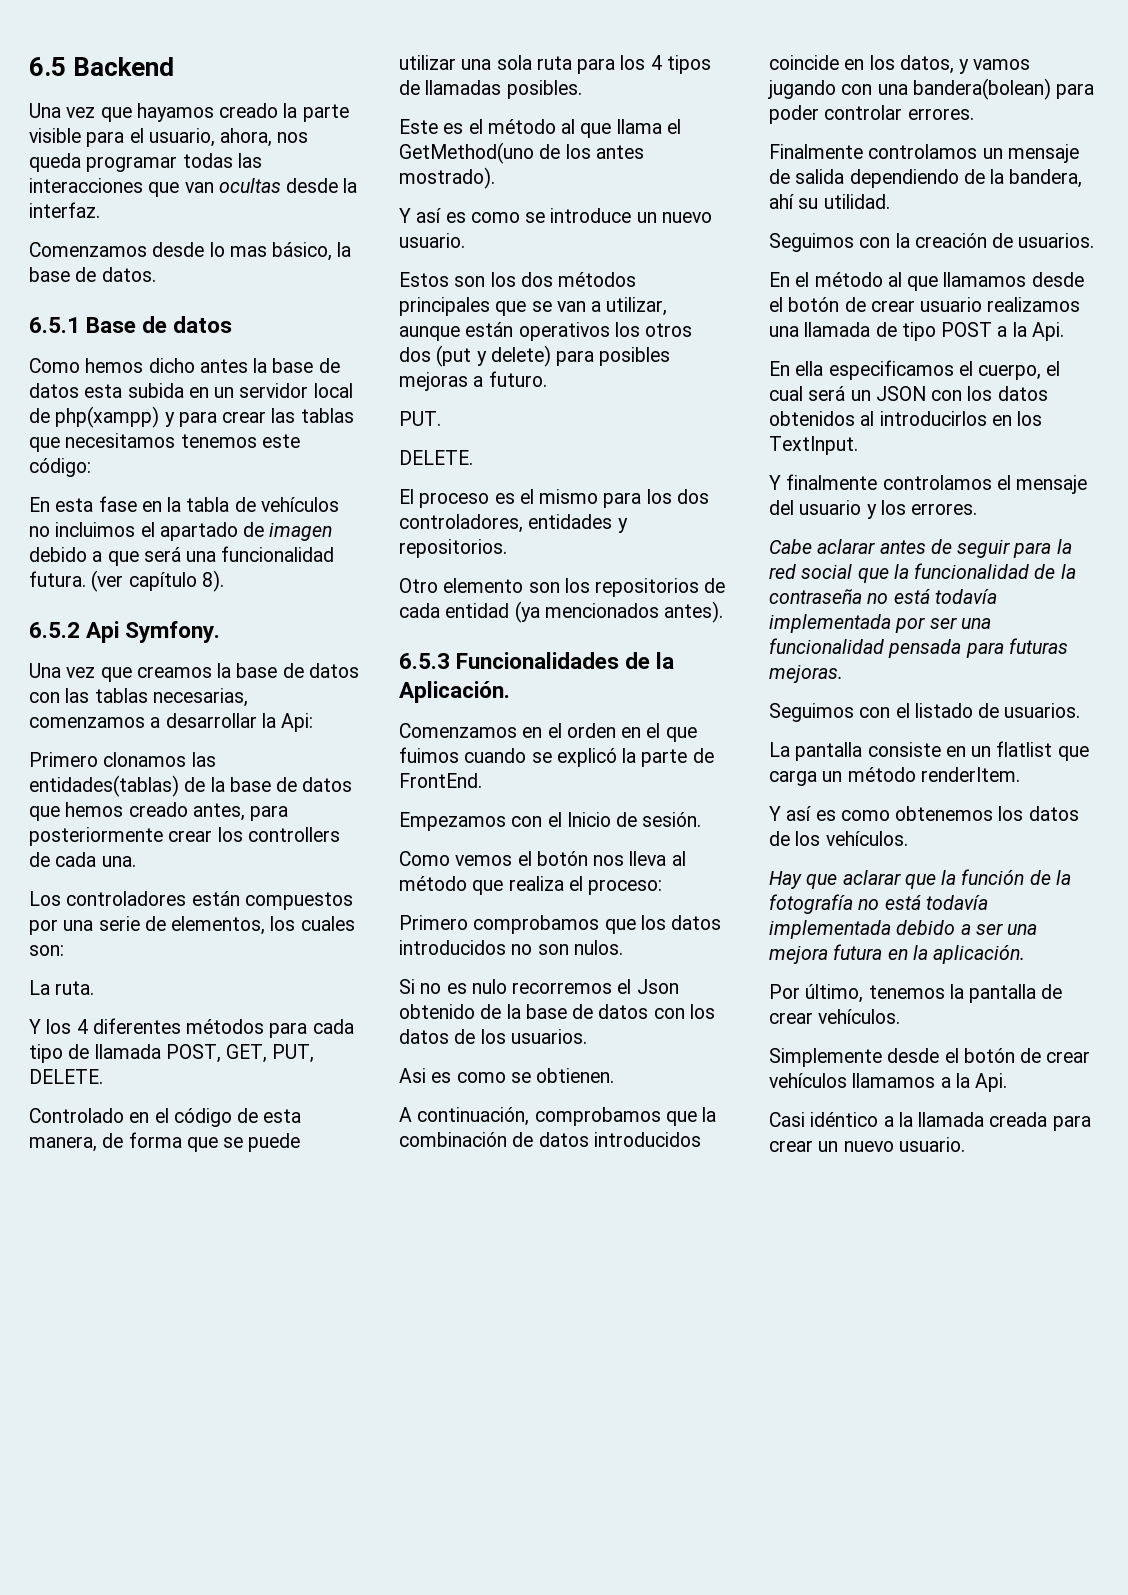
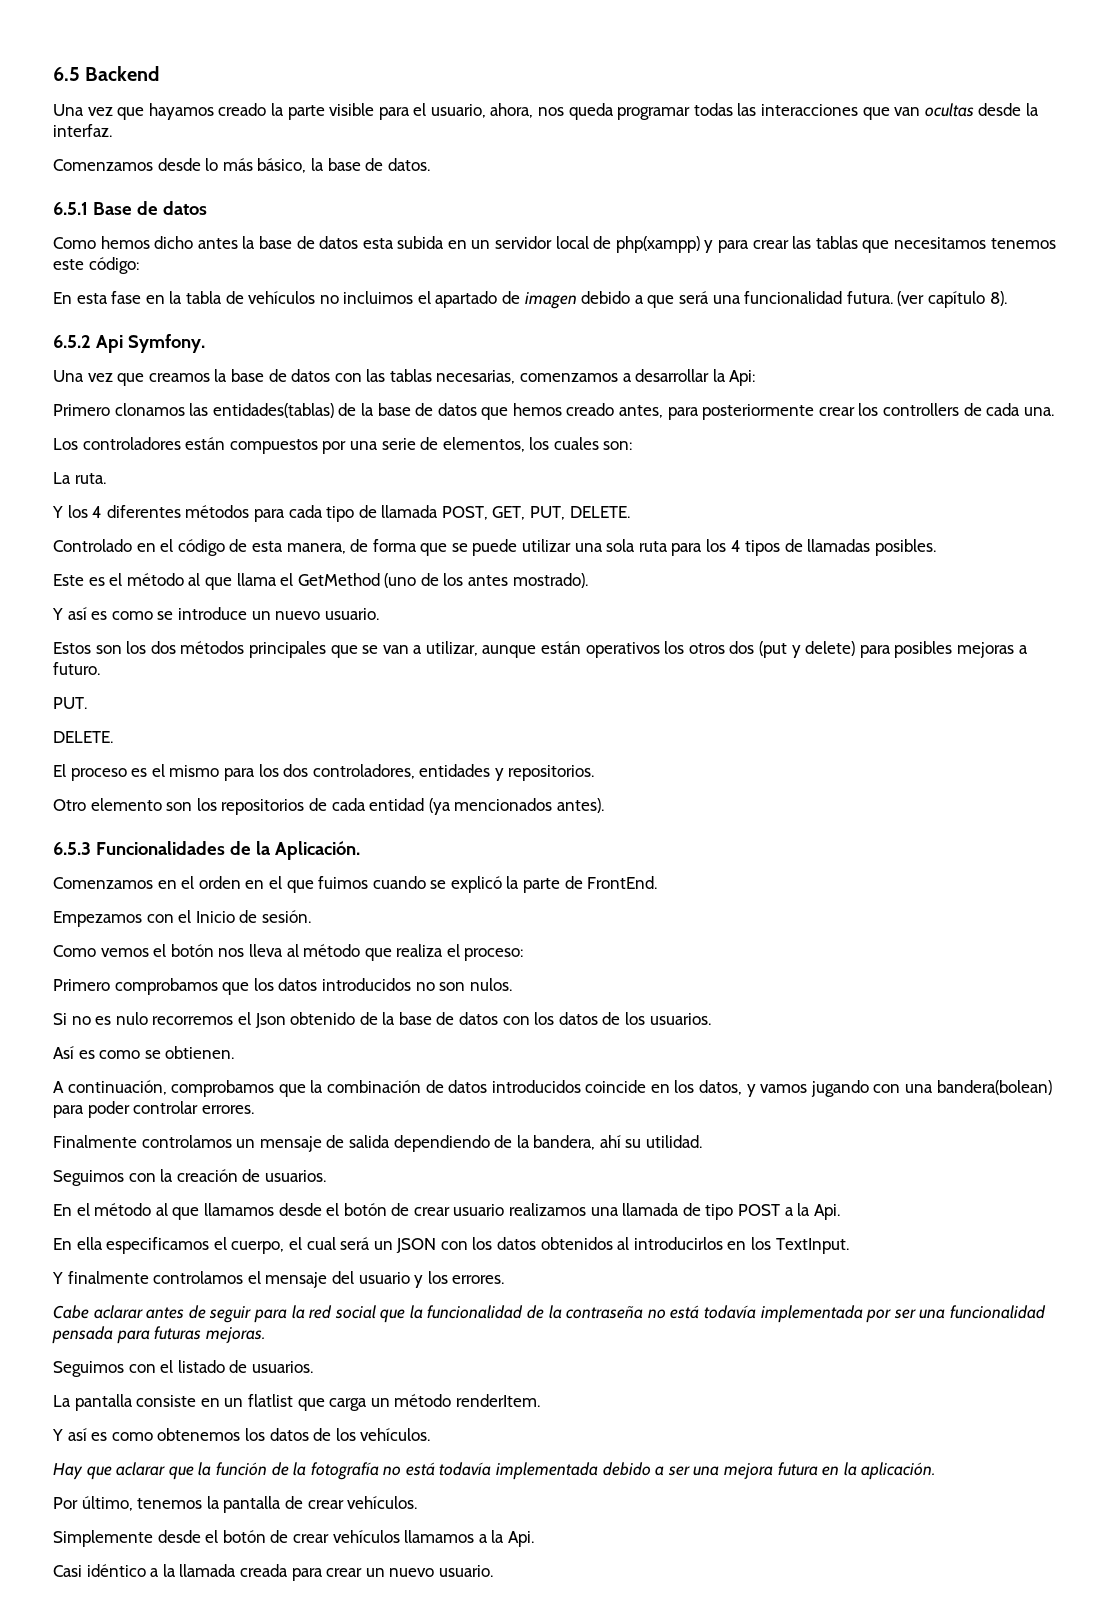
- Comenzamos desde lo mas básico, la base de datos.
+ Comenzamos desde lo más básico, la base de datos.
- Este es el método al que llama el GetMethod(uno de los antes mostrado).
+ Este es el método al que llama el GetMethod (uno de los antes mostrado).
- Asi es como se obtienen.
+ Así es como se obtienen.

